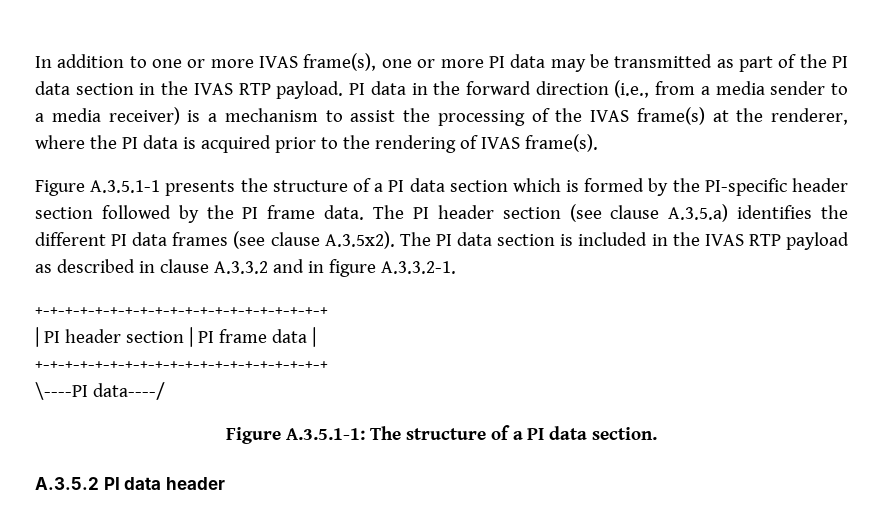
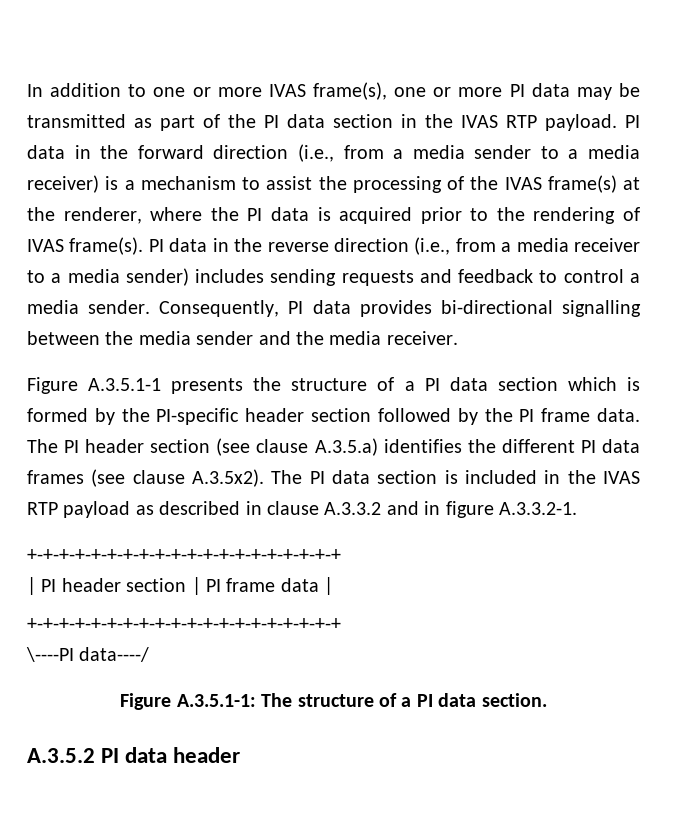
+ PI data in the reverse direction (i.e., from a media receiver to a media sender) includes sending requests and feedback to control a media sender. Consequently, PI data provides bi-directional signalling between the media sender and the media receiver.

